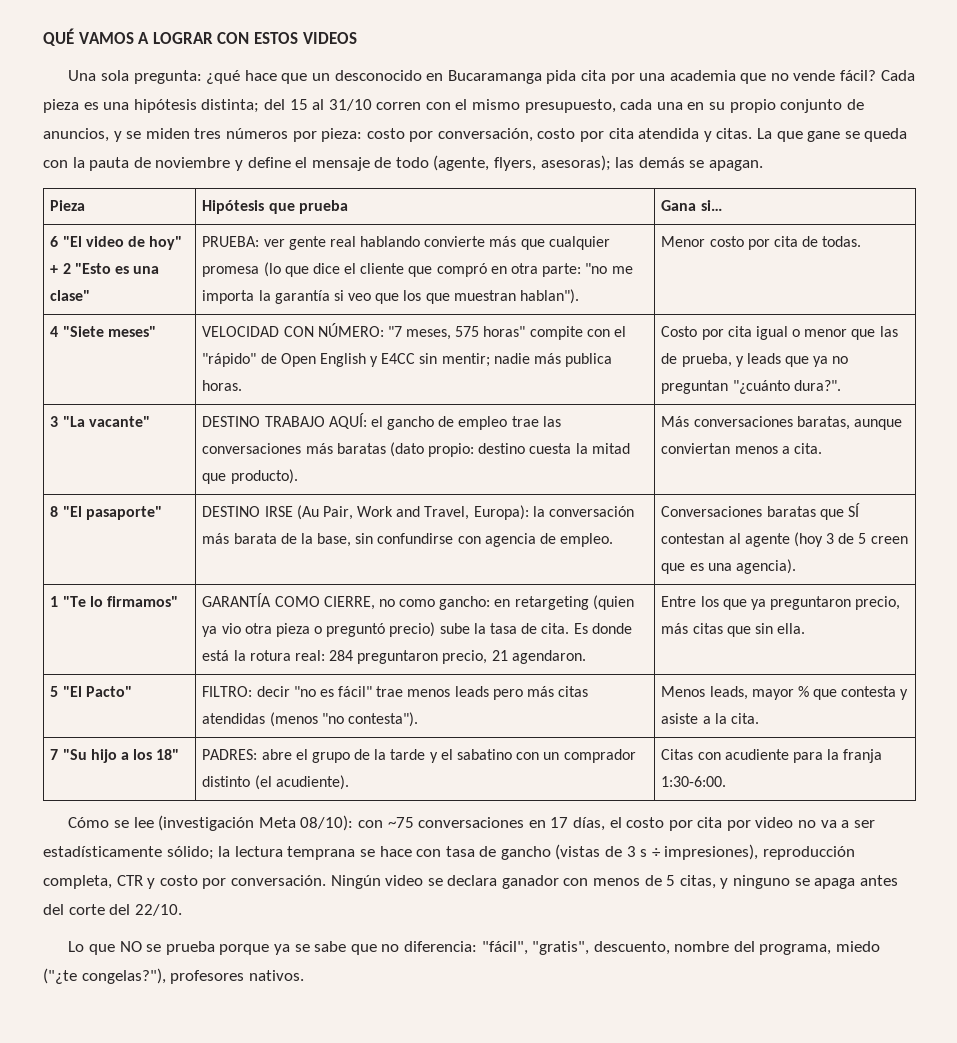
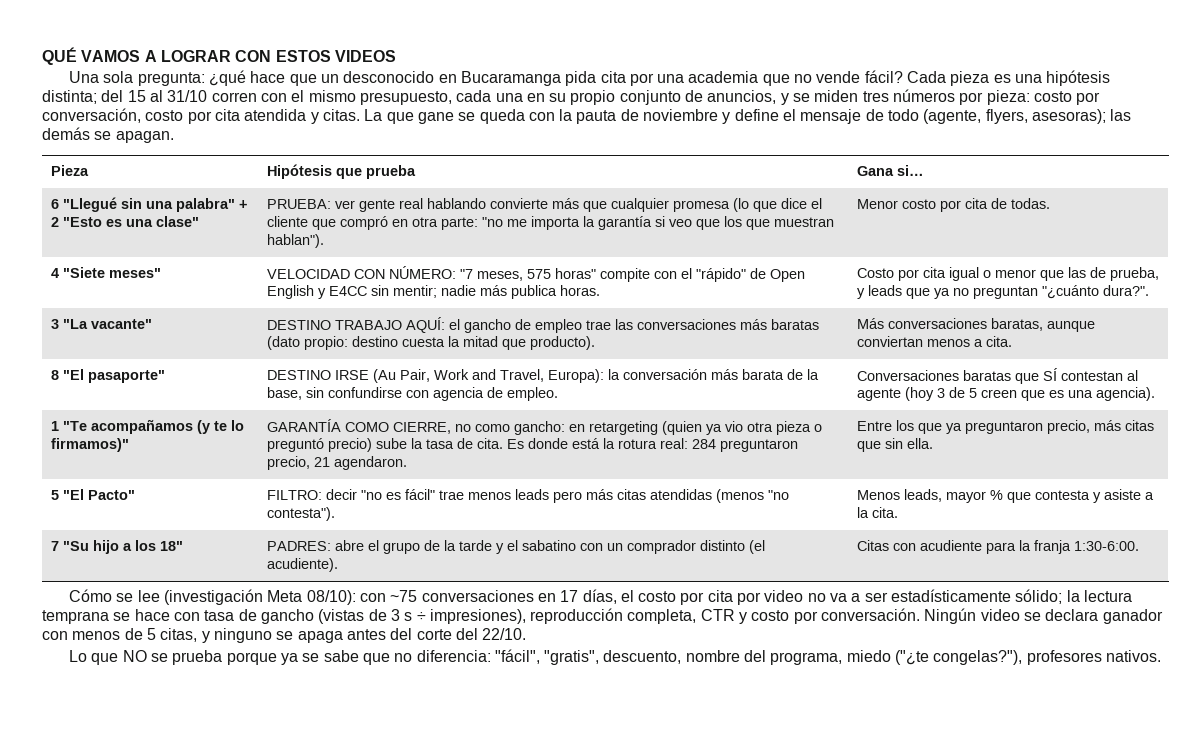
- 6 "El video de hoy" + 2 "Esto es una clase"
+ 6 "Llegué sin una palabra" + 2 "Esto es una clase"
- 1 "Te lo firmamos"
+ 1 "Te acompañamos (y te lo firmamos)"

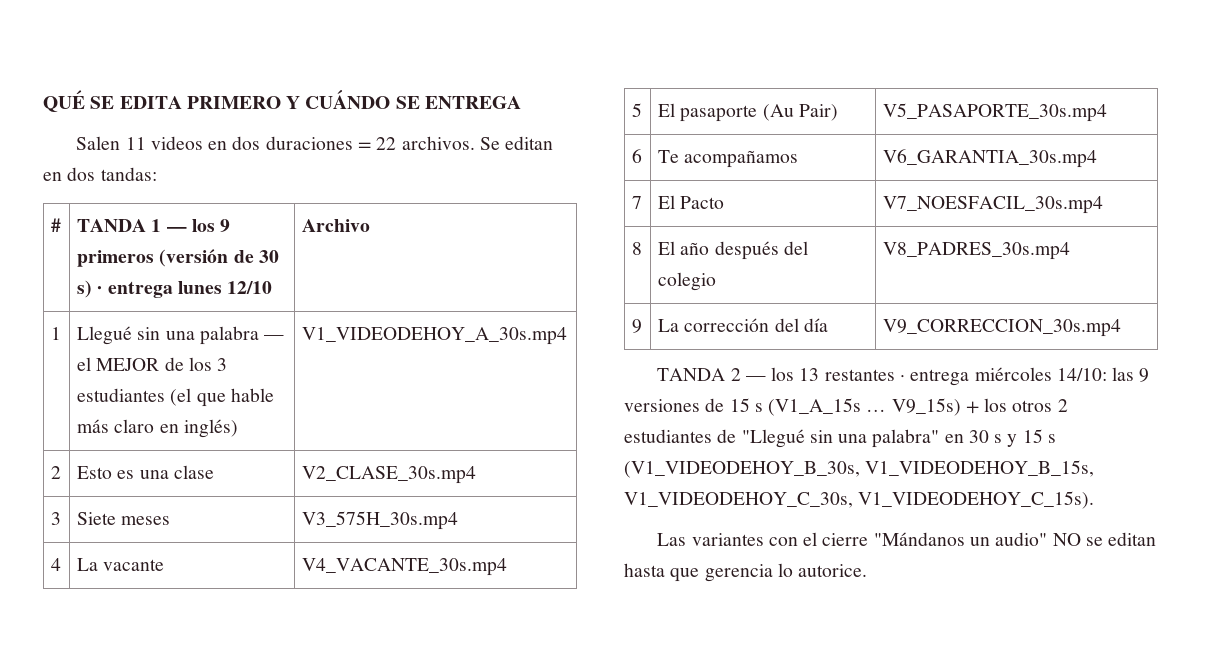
- QUÉ VAMOS A LOGRAR CON ESTOS VIDEOS
- Una sola pregunta: ¿qué hace que un desconocido en Bucaramanga pida cita por una academia que no vende fácil? Cada pieza es una hipótesis distinta; del 15 al 31/10 corren con el mismo presupuesto, cada una en su propio conjunto de anuncios, y se miden tres números por pieza: costo por conversación, costo por cita atendida y citas. La que gane se queda con la pauta de noviembre y define el mensaje de todo (agente, flyers, asesoras); las demás se apagan.
- Pieza | Hipótesis que prueba | Gana si…
- 6 "Llegué sin una palabra" + 2 "Esto es una clase" | PRUEBA: ver gente real hablando convierte más que cualquier promesa (lo que dice el cliente que compró en otra parte: "no me importa la garantía si veo que los que muestran hablan"). | Menor costo por cita de todas.
- 4 "Siete meses" | VELOCIDAD CON NÚMERO: "7 meses, 575 horas" compite con el "rápido" de Open English y E4CC sin mentir; nadie más publica horas. | Costo por cita igual o menor que las de prueba, y leads que ya no preguntan "¿cuánto dura?".
- 3 "La vacante" | DESTINO TRABAJO AQUÍ: el gancho de empleo trae las conversaciones más baratas (dato propio: destino cuesta la mitad que producto). | Más conversaciones baratas, aunque conviertan menos a cita.
- 8 "El pasaporte" | DESTINO IRSE (Au Pair, Work and Travel, Europa): la conversación más barata de la base, sin confundirse con agencia de empleo. | Conversaciones baratas que SÍ contestan al agente (hoy 3 de 5 creen que es una agencia).
- 1 "Te acompañamos (y te lo firmamos)" | GARANTÍA COMO CIERRE, no como gancho: en retargeting (quien ya vio otra pieza o preguntó precio) sube la tasa de cita. Es donde está la rotura real: 284 preguntaron precio, 21 agendaron. | Entre los que ya preguntaron precio, más citas que sin ella.
- 5 "El Pacto" | FILTRO: decir "no es fácil" trae menos leads pero más citas atendidas (menos "no contesta"). | Menos leads, mayor % que contesta y asiste a la cita.
- 7 "Su hijo a los 18" | PADRES: abre el grupo de la tarde y el sabatino con un comprador distinto (el acudiente). | Citas con acudiente para la franja 1:30-6:00.
- Cómo se lee (investigación Meta 08/10): con ~75 conversaciones en 17 días, el costo por cita por video no va a ser estadísticamente sólido; la lectura temprana se hace con tasa de gancho (vistas de 3 s ÷ impresiones), reproducción completa, CTR y costo por conversación. Ningún video se declara ganador con menos de 5 citas, y ninguno se apaga antes del corte del 22/10.
- Lo que NO se prueba porque ya se sabe que no diferencia: "fácil", "gratis", descuento, nombre del programa, miedo ("¿te congelas?"), profesores nativos.
+ QUÉ SE EDITA PRIMERO Y CUÁNDO SE ENTREGA
+ Salen 11 videos en dos duraciones = 22 archivos. Se editan en dos tandas:
+ # | TANDA 1 — los 9 primeros (versión de 30 s) · entrega lunes 12/10 | Archivo
+ 1 | Llegué sin una palabra — el MEJOR de los 3 estudiantes (el que hable más claro en inglés) | V1_VIDEODEHOY_A_30s.mp4
+ 2 | Esto es una clase | V2_CLASE_30s.mp4
+ 3 | Siete meses | V3_575H_30s.mp4
+ 4 | La vacante | V4_VACANTE_30s.mp4
+ 5 | El pasaporte (Au Pair) | V5_PASAPORTE_30s.mp4
+ 6 | Te acompañamos | V6_GARANTIA_30s.mp4
+ 7 | El Pacto | V7_NOESFACIL_30s.mp4
+ 8 | El año después del colegio | V8_PADRES_30s.mp4
+ 9 | La corrección del día | V9_CORRECCION_30s.mp4
+ TANDA 2 — los 13 restantes · entrega miércoles 14/10: las 9 versiones de 15 s (V1_A_15s … V9_15s) + los otros 2 estudiantes de "Llegué sin una palabra" en 30 s y 15 s (V1_VIDEODEHOY_B_30s, V1_VIDEODEHOY_B_15s, V1_VIDEODEHOY_C_30s, V1_VIDEODEHOY_C_15s).
+ Las variantes con el cierre "Mándanos un audio" NO se editan hasta que gerencia lo autorice.

